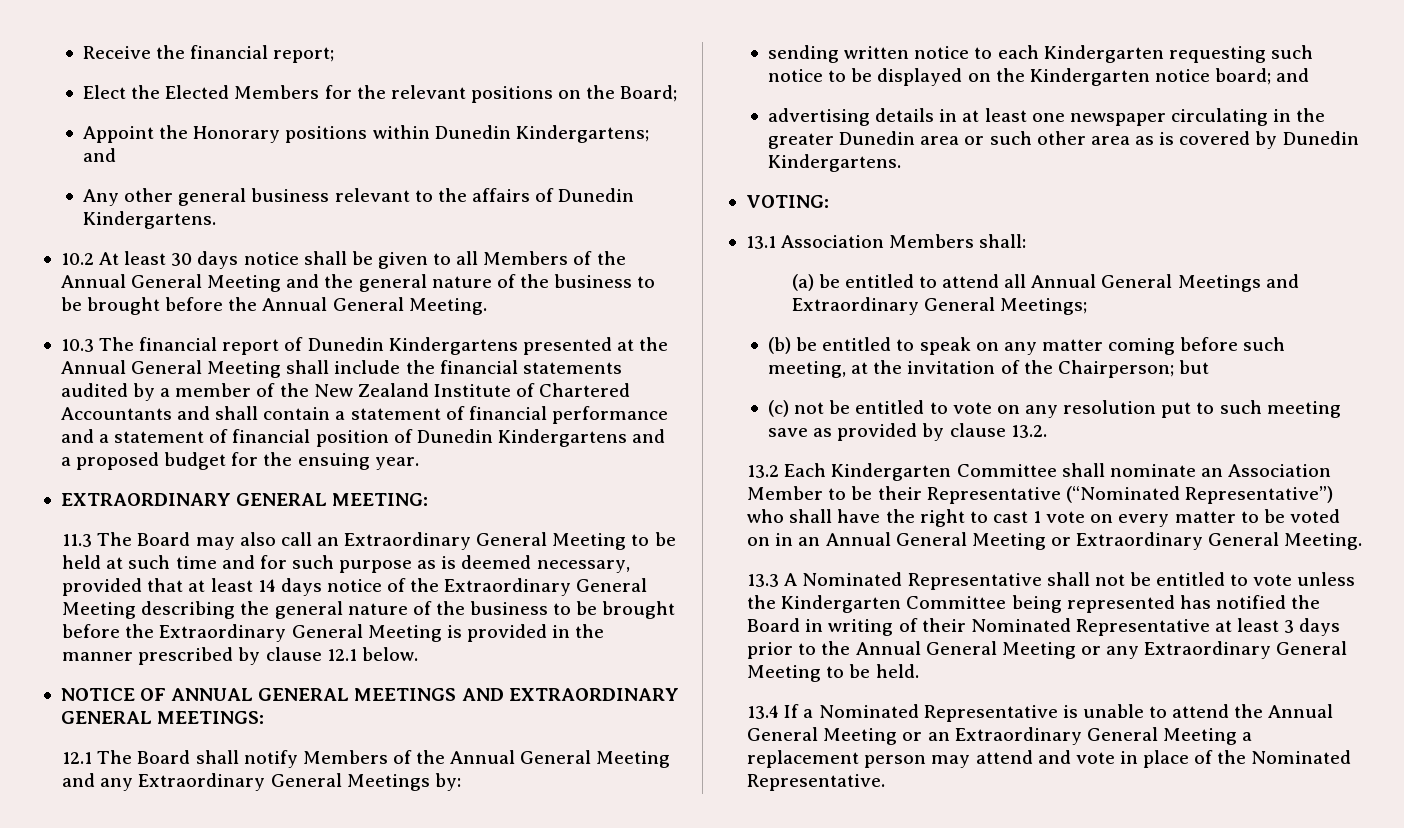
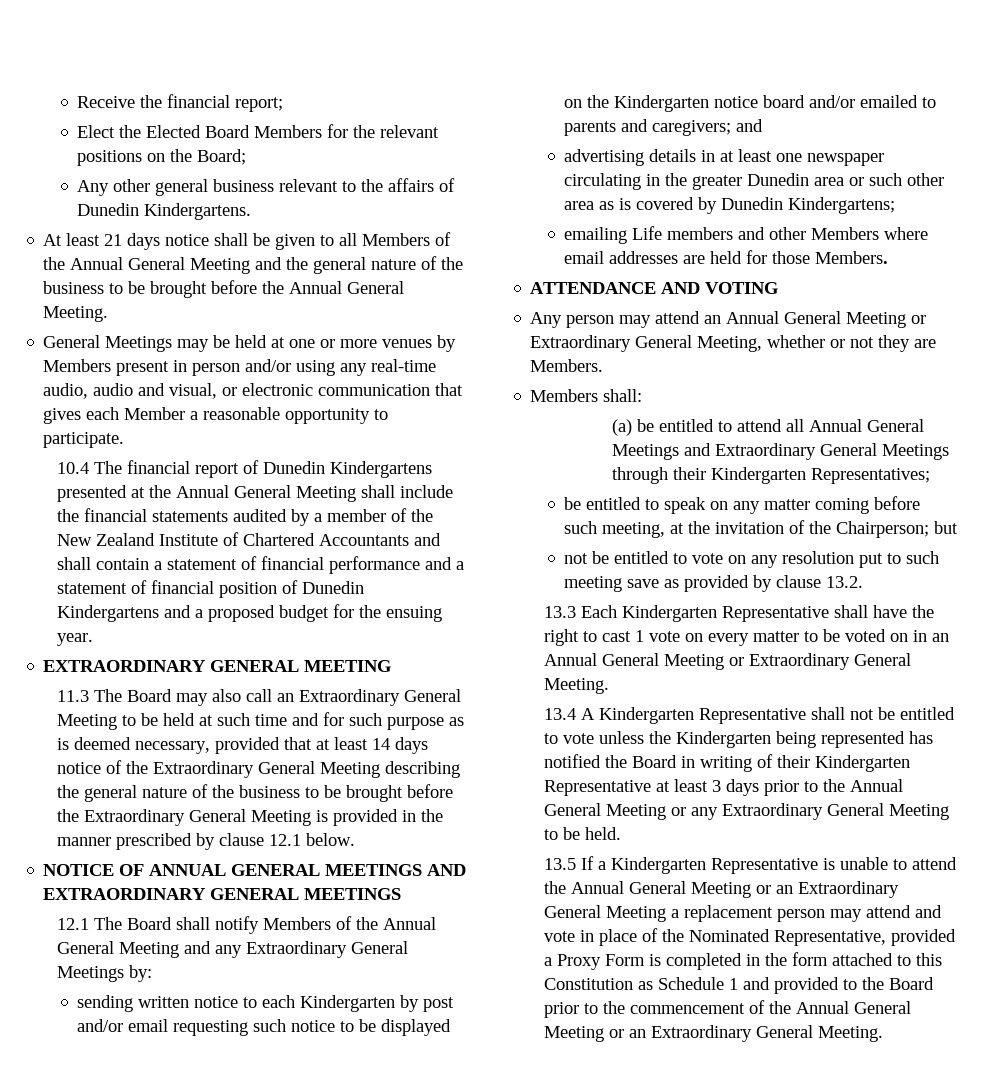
- Elect the Elected Members for the relevant positions on the Board;
+ Elect the Elected Board Members for the relevant positions on the Board;
- Appoint the Honorary positions within Dunedin Kindergartens; and
- 10.2 At least 30 days notice shall be given to all Members of the Annual General Meeting and the general nature of the business to be brought before the Annual General Meeting.
+ At least 21 days notice shall be given to all Members of the Annual General Meeting and the general nature of the business to be brought before the Annual General Meeting.
- 10.3 The financial report of Dunedin Kindergartens presented at the Annual General Meeting shall include the financial statements audited by a member of the New Zealand Institute of Chartered Accountants and shall contain a statement of financial performance and a statement of financial position of Dunedin Kindergartens and a proposed budget for the ensuing year.
+ General Meetings may be held at one or more venues by Members present in person and/or using any real-time audio, audio and visual, or electronic communication that gives each Member a reasonable opportunity to participate.
+ 10.4 The financial report of Dunedin Kindergartens presented at the Annual General Meeting shall include the financial statements audited by a member of the New Zealand Institute of Chartered Accountants and shall contain a statement of financial performance and a statement of financial position of Dunedin Kindergartens and a proposed budget for the ensuing year.
- EXTRAORDINARY GENERAL MEETING:
+ EXTRAORDINARY GENERAL MEETING
- NOTICE OF ANNUAL GENERAL MEETINGS AND EXTRAORDINARY GENERAL MEETINGS:
+ NOTICE OF ANNUAL GENERAL MEETINGS AND EXTRAORDINARY GENERAL MEETINGS
- sending written notice to each Kindergarten requesting such notice to be displayed on the Kindergarten notice board; and
+ sending written notice to each Kindergarten by post and/or email requesting such notice to be displayed on the Kindergarten notice board and/or emailed to parents and caregivers; and
- advertising details in at least one newspaper circulating in the greater Dunedin area or such other area as is covered by Dunedin Kindergartens.
- VOTING:
- 13.1 Association Members shall:
+ advertising details in at least one newspaper circulating in the greater Dunedin area or such other area as is covered by Dunedin Kindergartens;
+ emailing Life members and other Members where email addresses are held for those Members.
+ ATTENDANCE AND VOTING
+ Any person may attend an Annual General Meeting or Extraordinary General Meeting, whether or not they are Members.
+ Members shall:
- (a) be entitled to attend all Annual General Meetings and Extraordinary General Meetings;
- (b) be entitled to speak on any matter coming before such meeting, at the invitation of the Chairperson; but
+ (a) be entitled to attend all Annual General Meetings and Extraordinary General Meetings through their Kindergarten Representatives;
+ be entitled to speak on any matter coming before such meeting, at the invitation of the Chairperson; but
- (c) not be entitled to vote on any resolution put to such meeting save as provided by clause 13.2.
+ not be entitled to vote on any resolution put to such meeting save as provided by clause 13.2.
- 13.2 Each Kindergarten Committee shall nominate an Association Member to be their Representative (“Nominated Representative”) who shall have the right to cast 1 vote on every matter to be voted on in an Annual General Meeting or Extraordinary General Meeting.
+ 13.3 Each Kindergarten Representative shall have the right to cast 1 vote on every matter to be voted on in an Annual General Meeting or Extraordinary General Meeting.
- 13.3 A Nominated Representative shall not be entitled to vote unless the Kindergarten Committee being represented has notified the Board in writing of their Nominated Representative at least 3 days prior to the Annual General Meeting or any Extraordinary General Meeting to be held.
+ 13.4 A Kindergarten Representative shall not be entitled to vote unless the Kindergarten being represented has notified the Board in writing of their Kindergarten Representative at least 3 days prior to the Annual General Meeting or any Extraordinary General Meeting to be held.
- 13.4 If a Nominated Representative is unable to attend the Annual General Meeting or an Extraordinary General Meeting a replacement person may attend and vote in place of the Nominated Representative.
+ 13.5 If a Kindergarten Representative is unable to attend the Annual General Meeting or an Extraordinary General Meeting a replacement person may attend and vote in place of the Nominated Representative, provided a Proxy Form is completed in the form attached to this Constitution as Schedule 1 and provided to the Board prior to the commencement of the Annual General Meeting or an Extraordinary General Meeting.

